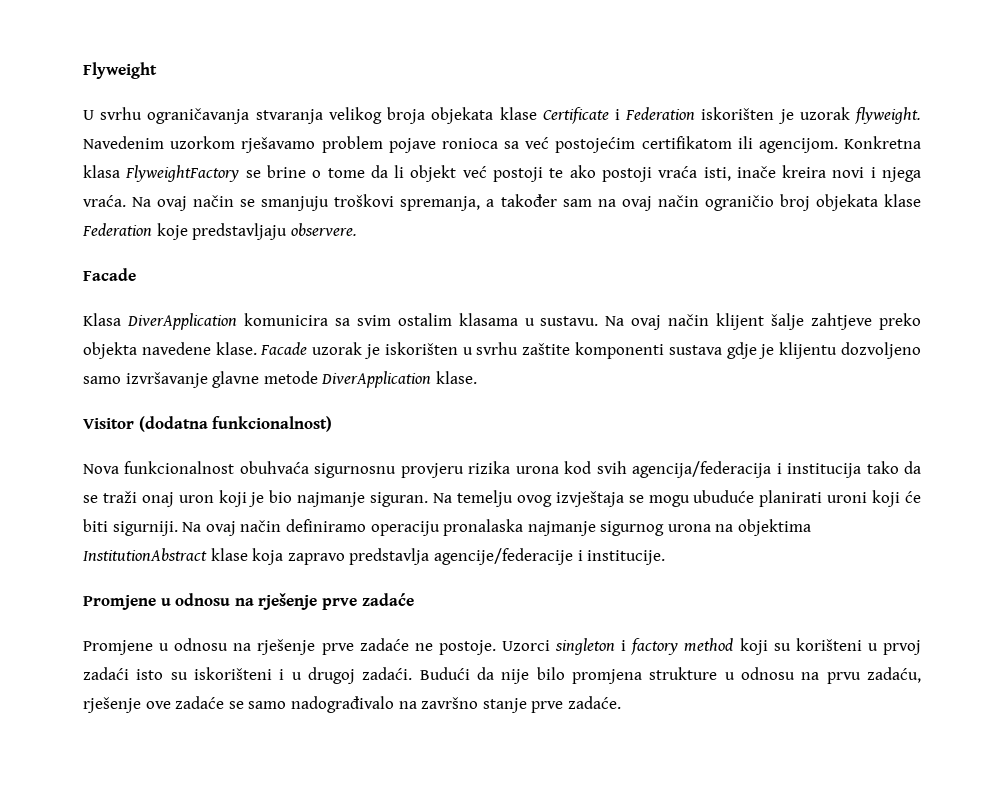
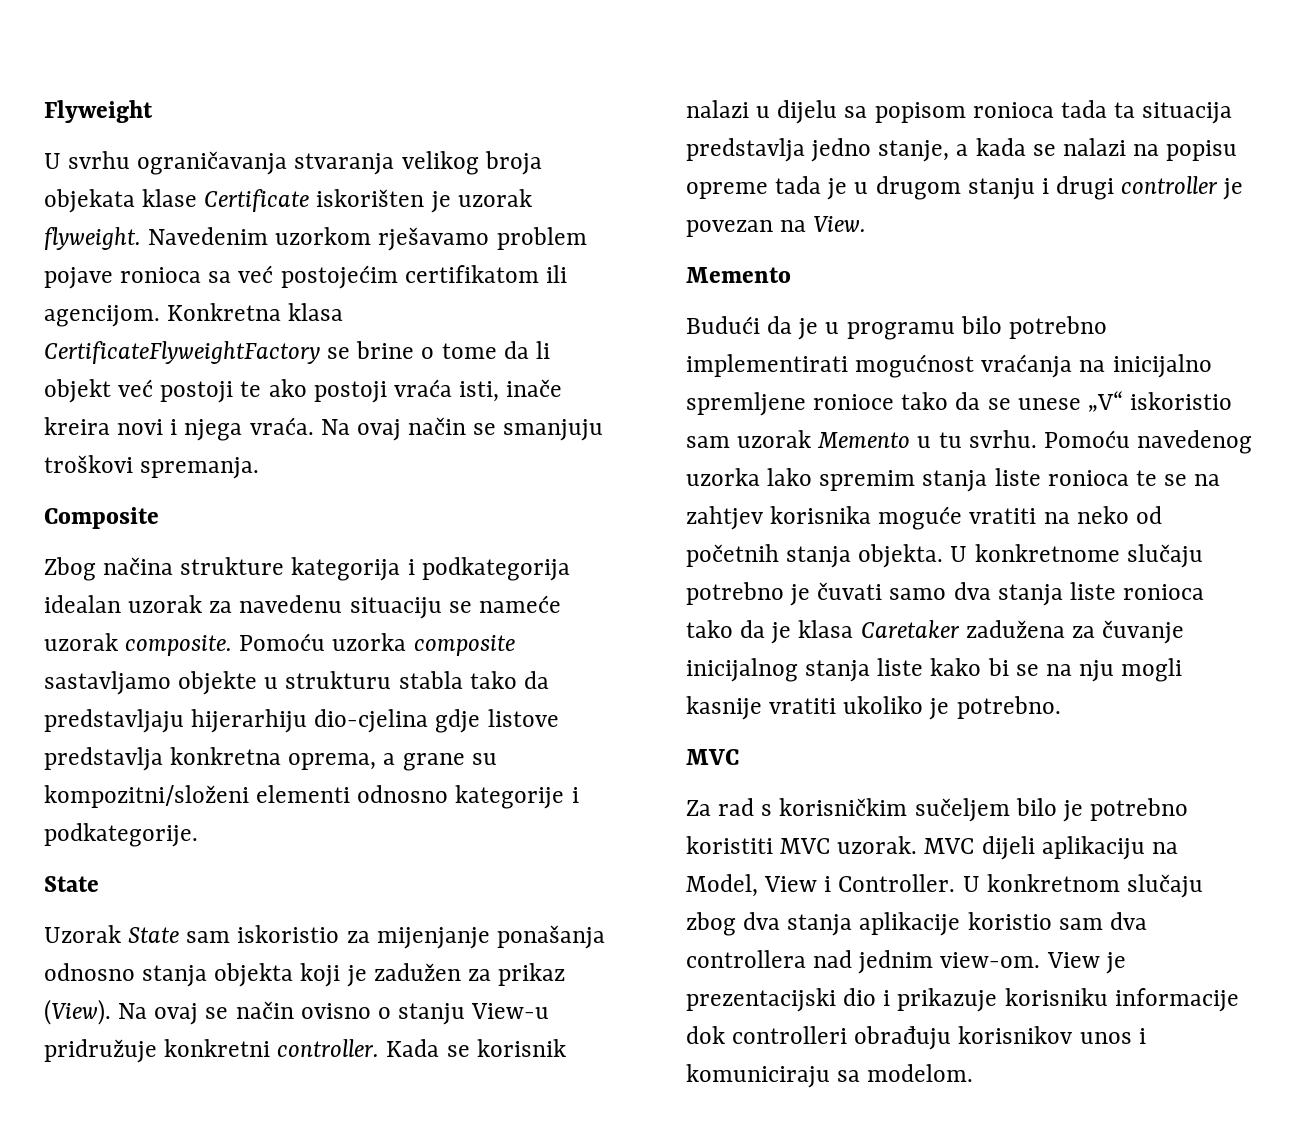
- U svrhu ograničavanja stvaranja velikog broja objekata klase Certificate i Federation iskorišten je uzorak flyweight.
+ U svrhu ograničavanja stvaranja velikog broja objekata klase Certificate iskorišten je uzorak flyweight.
- Konkretna klasa FlyweightFactory se brine o tome da li objekt već postoji te ako postoji vraća isti, inače kreira novi i njega vraća.
+ Konkretna klasa CertificateFlyweightFactory se brine o tome da li objekt već postoji te ako postoji vraća isti, inače kreira novi i njega vraća.
- Na ovaj način se smanjuju troškovi spremanja, a također sam na ovaj način ograničio broj objekata klase Federation koje predstavljaju observere.
- Facade
- Klasa DiverApplication komunicira sa svim ostalim klasama u sustavu. Na ovaj način klijent šalje zahtjeve preko objekta navedene klase. Facade uzorak je iskorišten u svrhu zaštite komponenti sustava gdje je klijentu dozvoljeno samo izvršavanje glavne metode DiverApplication klase.
- Visitor (dodatna funkcionalnost)
- Nova funkcionalnost obuhvaća sigurnosnu provjeru rizika urona kod svih agencija/federacija i institucija tako da se traži onaj uron koji je bio najmanje siguran. Na temelju ovog izvještaja se mogu ubuduće planirati uroni koji će biti sigurniji. Na ovaj način definiramo operaciju pronalaska najmanje sigurnog urona na objektima InstitutionAbstract klase koja zapravo predstavlja agencije/federacije i institucije.
- Promjene u odnosu na rješenje prve zadaće
- Promjene u odnosu na rješenje prve zadaće ne postoje. Uzorci singleton i factory method koji su korišteni u prvoj zadaći isto su iskorišteni i u drugoj zadaći. Budući da nije bilo promjena strukture u odnosu na prvu zadaću, rješenje ove zadaće se samo nadograđivalo na završno stanje prve zadaće.
+ Na ovaj način se smanjuju troškovi spremanja.
+ Composite
+ Zbog načina strukture kategorija i podkategorija idealan uzorak za navedenu situaciju se nameće uzorak composite. Pomoću uzorka composite sastavljamo objekte u strukturu stabla tako da predstavljaju hijerarhiju dio-cjelina gdje listove predstavlja konkretna oprema, a grane su kompozitni/složeni elementi odnosno kategorije i podkategorije.
+ State
+ Uzorak State sam iskoristio za mijenjanje ponašanja odnosno stanja objekta koji je zadužen za prikaz (View). Na ovaj se način ovisno o stanju View-u pridružuje konkretni controller. Kada se korisnik nalazi u dijelu sa popisom ronioca tada ta situacija predstavlja jedno stanje, a kada se nalazi na popisu opreme tada je u drugom stanju i drugi controller je povezan na View.
+ Memento
+ Budući da je u programu bilo potrebno implementirati mogućnost vraćanja na inicijalno spremljene ronioce tako da se unese „V“ iskoristio sam uzorak Memento u tu svrhu. Pomoću navedenog uzorka lako spremim stanja liste ronioca te se na zahtjev korisnika moguće vratiti na neko od početnih stanja objekta. U konkretnome slučaju potrebno je čuvati samo dva stanja liste ronioca tako da je klasa Caretaker zadužena za čuvanje inicijalnog stanja liste kako bi se na nju mogli kasnije vratiti ukoliko je potrebno.
+ MVC
+ Za rad s korisničkim sučeljem bilo je potrebno koristiti MVC uzorak. MVC dijeli aplikaciju na Model, View i Controller. U konkretnom slučaju zbog dva stanja aplikacije koristio sam dva controllera nad jednim view-om. View je prezentacijski dio i prikazuje korisniku informacije dok controlleri obrađuju korisnikov unos i komuniciraju sa modelom.

